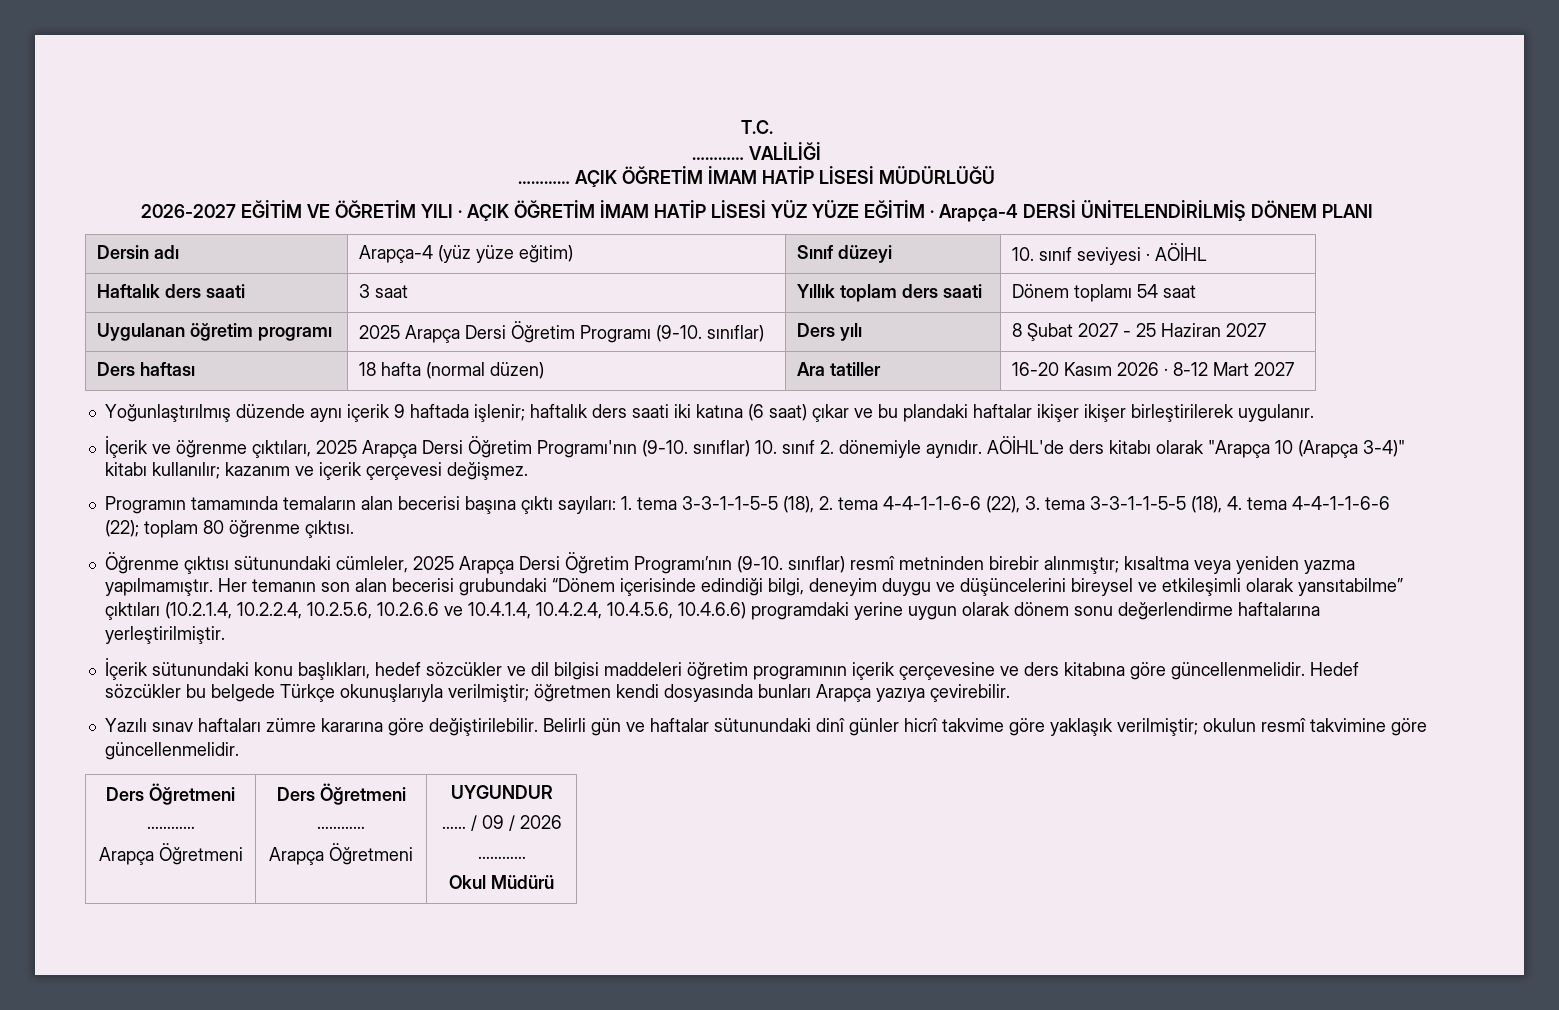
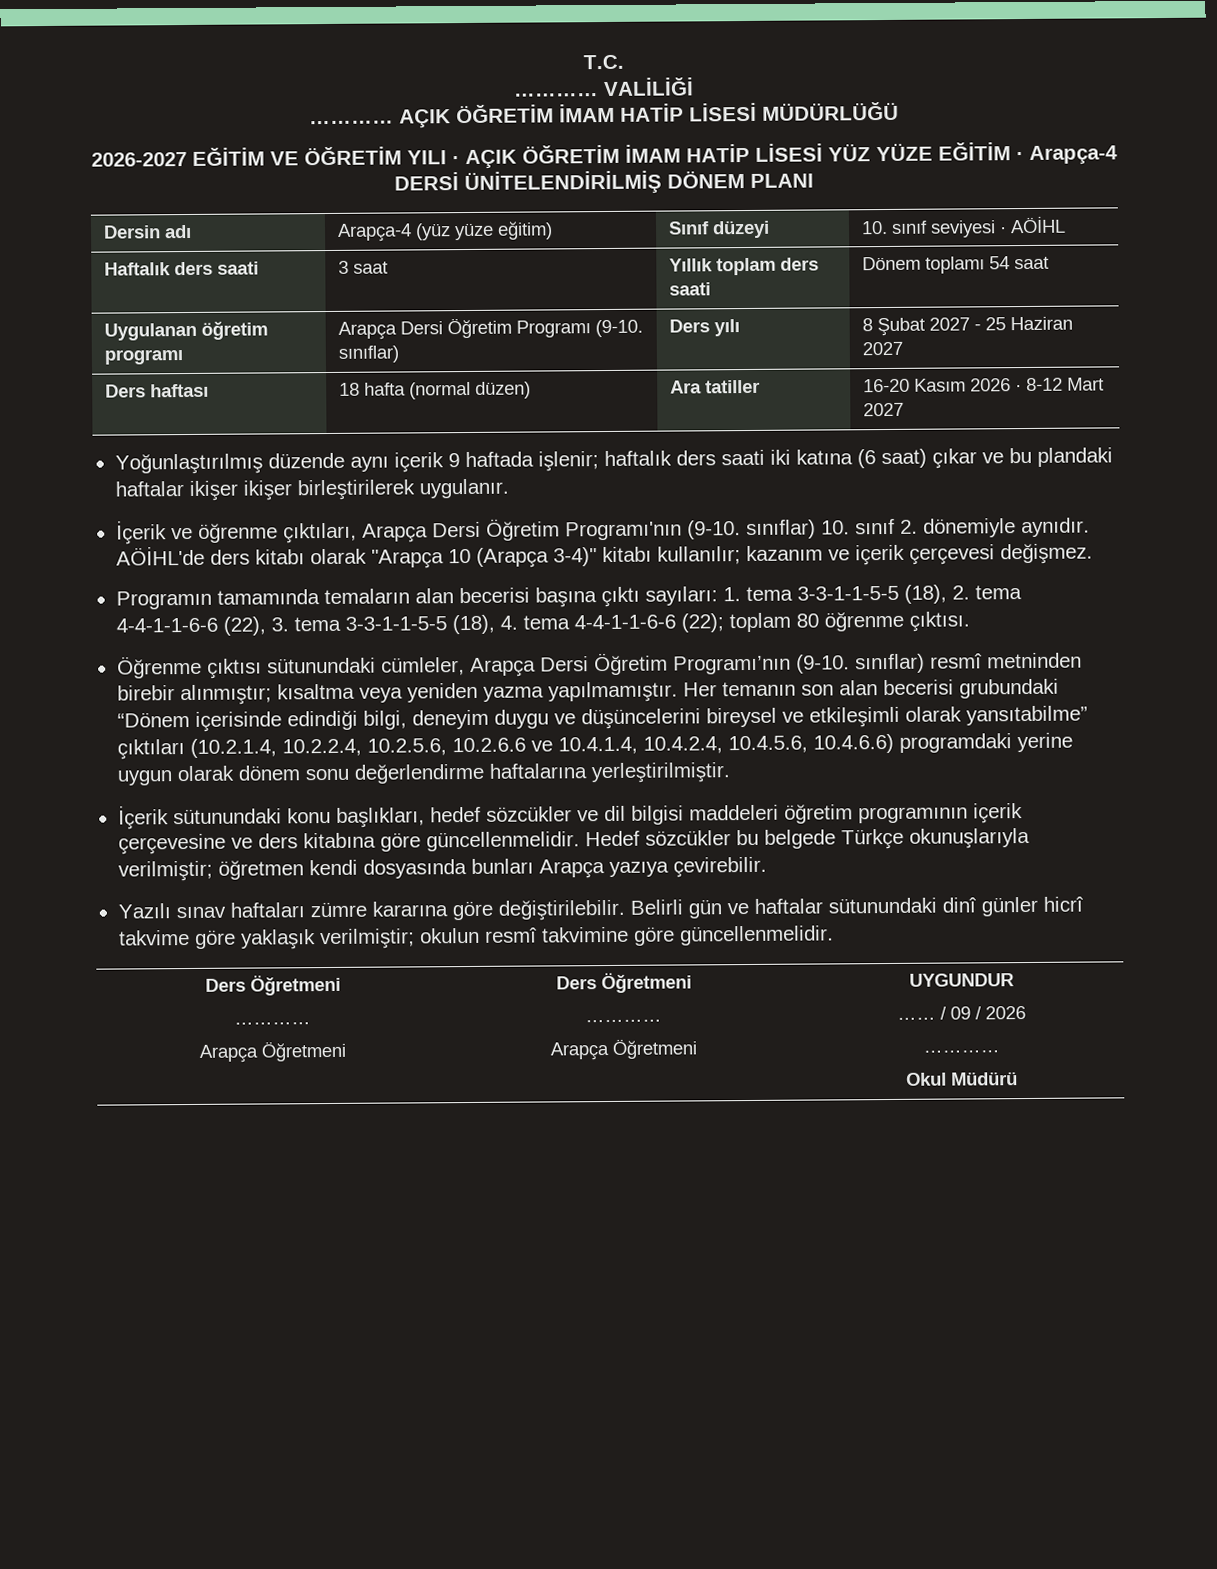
- Uygulanan öğretim programı | 2025 Arapça Dersi Öğretim Programı (9-10. sınıflar) | Ders yılı | 8 Şubat 2027 - 25 Haziran 2027
+ Uygulanan öğretim programı | Arapça Dersi Öğretim Programı (9-10. sınıflar) | Ders yılı | 8 Şubat 2027 - 25 Haziran 2027
- İçerik ve öğrenme çıktıları, 2025 Arapça Dersi Öğretim Programı'nın (9-10. sınıflar) 10. sınıf 2. dönemiyle aynıdır.
+ İçerik ve öğrenme çıktıları, Arapça Dersi Öğretim Programı'nın (9-10. sınıflar) 10. sınıf 2. dönemiyle aynıdır.
- Öğrenme çıktısı sütunundaki cümleler, 2025 Arapça Dersi Öğretim Programı’nın (9-10. sınıflar) resmî metninden birebir alınmıştır; kısaltma veya yeniden yazma yapılmamıştır.
+ Öğrenme çıktısı sütunundaki cümleler, Arapça Dersi Öğretim Programı’nın (9-10. sınıflar) resmî metninden birebir alınmıştır; kısaltma veya yeniden yazma yapılmamıştır.

